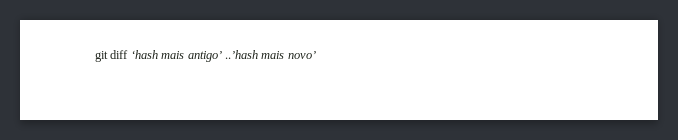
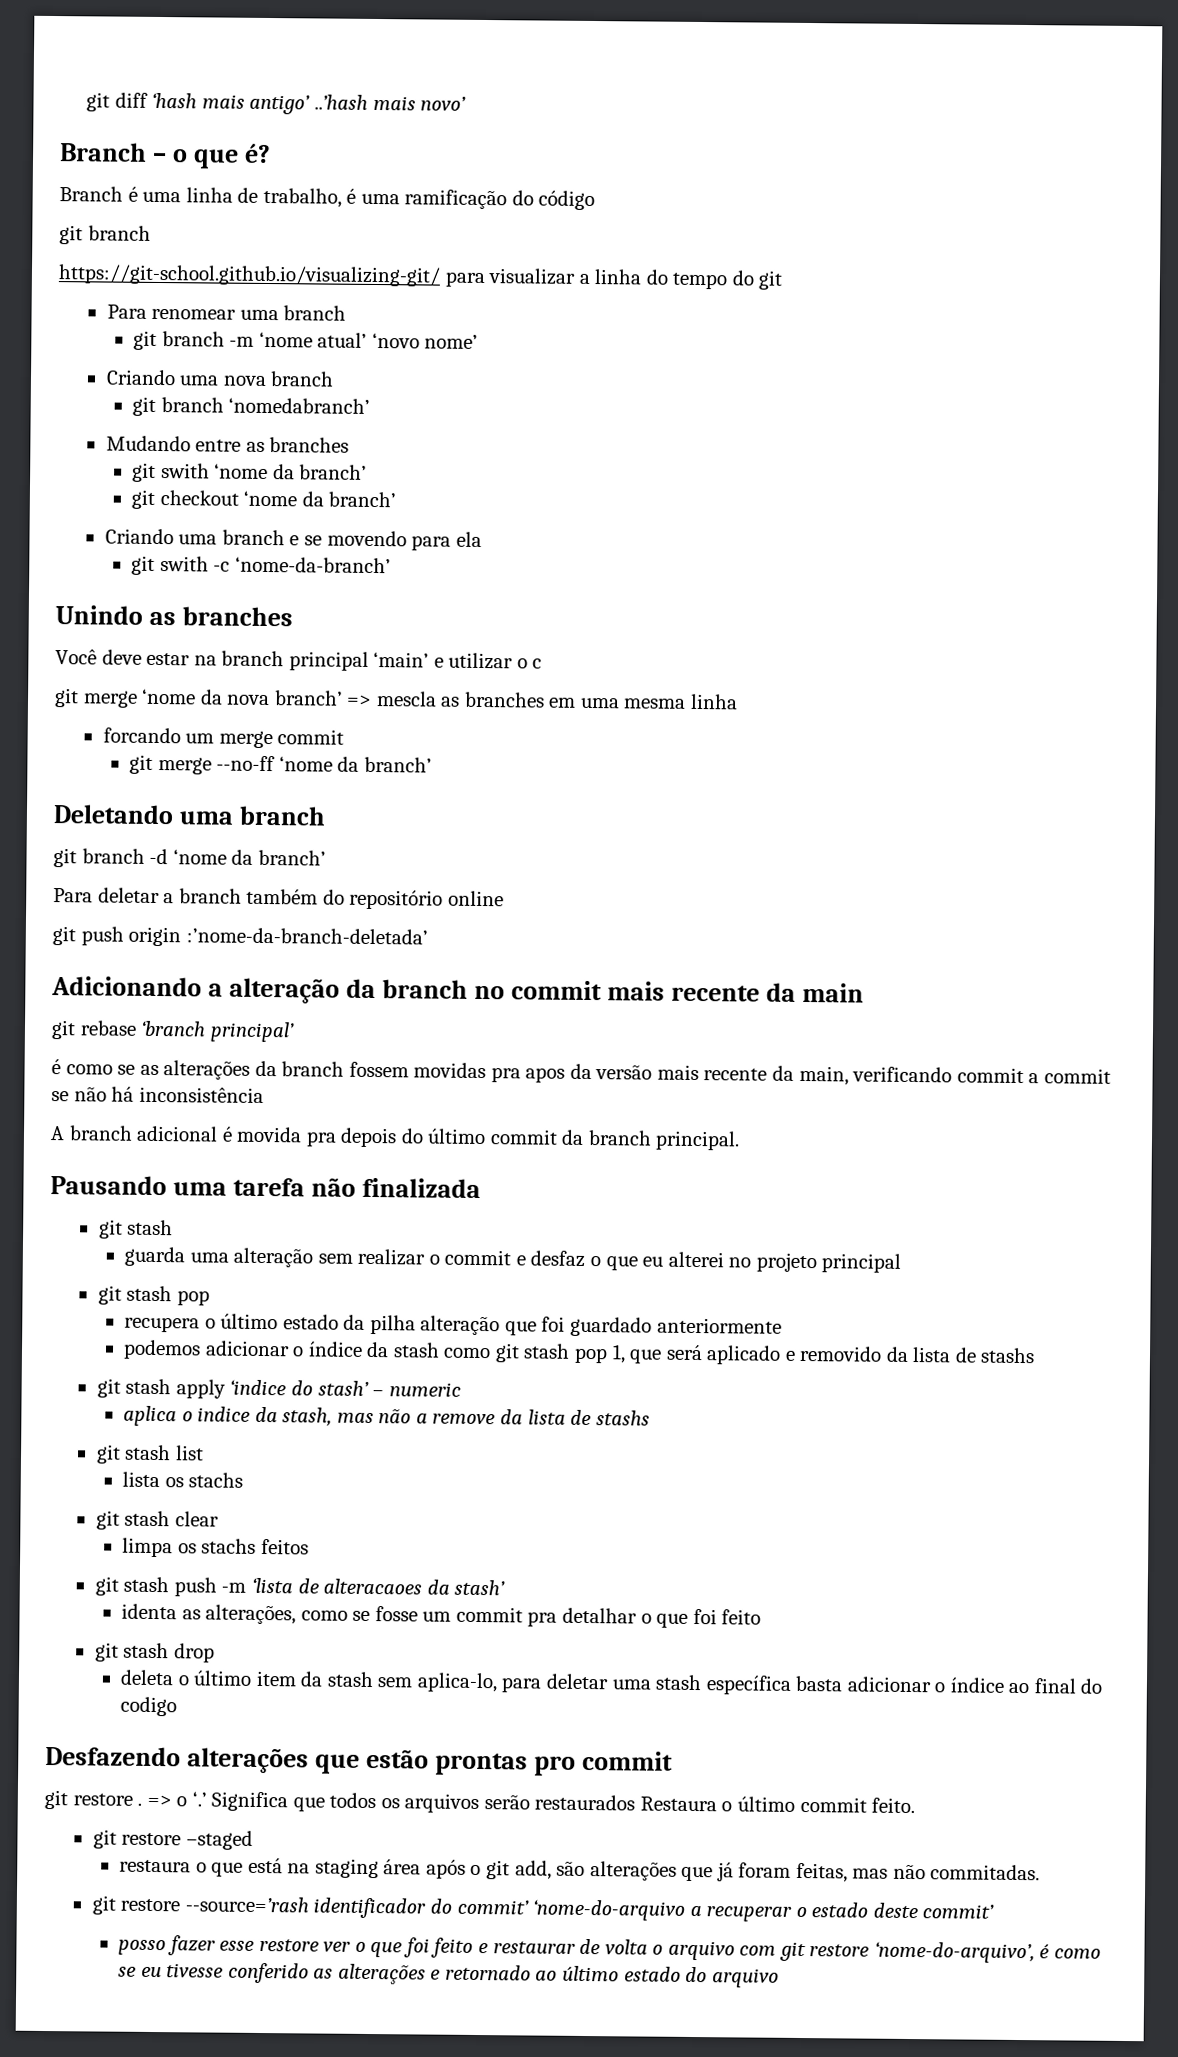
+ Branch – o que é?
+ Branch é uma linha de trabalho, é uma ramificação do código
+ git branch
+ https://git-school.github.io/visualizing-git/ para visualizar a linha do tempo do git
+ Para renomear uma branch
+ git branch -m ‘nome atual’ ‘novo nome’
+ Criando uma nova branch
+ git branch ‘nomedabranch’
+ Mudando entre as branches
+ git swith ‘nome da branch’
+ git checkout ‘nome da branch’
+ Criando uma branch e se movendo para ela
+ git swith -c ‘nome-da-branch’
+ Unindo as branches
+ Você deve estar na branch principal ‘main’ e utilizar o c
+ git merge ‘nome da nova branch’ => mescla as branches em uma mesma linha
+ forcando um merge commit
+ git merge --no-ff ‘nome da branch’
+ Deletando uma branch
+ git branch -d ‘nome da branch’
+ Para deletar a branch também do repositório online
+ git push origin :’nome-da-branch-deletada’
+ Adicionando a alteração da branch no commit mais recente da main
+ git rebase ‘branch principal’
+ é como se as alterações da branch fossem movidas pra apos da versão mais recente da main, verificando commit a commit se não há inconsistência
+ A branch adicional é movida pra depois do último commit da branch principal.
+ Pausando uma tarefa não finalizada
+ git stash
+ guarda uma alteração sem realizar o commit e desfaz o que eu alterei no projeto principal
+ git stash pop
+ recupera o último estado da pilha alteração que foi guardado anteriormente
+ podemos adicionar o índice da stash como git stash pop 1, que será aplicado e removido da lista de stashs
+ git stash apply ‘indice do stash’ – numeric
+ aplica o indice da stash, mas não a remove da lista de stashs
+ git stash list
+ lista os stachs
+ git stash clear
+ limpa os stachs feitos
+ git stash push -m ‘lista de alteracaoes da stash’
+ identa as alterações, como se fosse um commit pra detalhar o que foi feito
+ git stash drop
+ deleta o último item da stash sem aplica-lo, para deletar uma stash específica basta adicionar o índice ao final do codigo
+ Desfazendo alterações que estão prontas pro commit
+ git restore . => o ‘.’ Significa que todos os arquivos serão restaurados Restaura o último commit feito.
+ git restore –staged
+ restaura o que está na staging área após o git add, são alterações que já foram feitas, mas não commitadas.
+ git restore --source=’rash identificador do commit’ ‘nome-do-arquivo a recuperar o estado deste commit’
+ posso fazer esse restore ver o que foi feito e restaurar de volta o arquivo com git restore ‘nome-do-arquivo’, é como se eu tivesse conferido as alterações e retornado ao último estado do arquivo

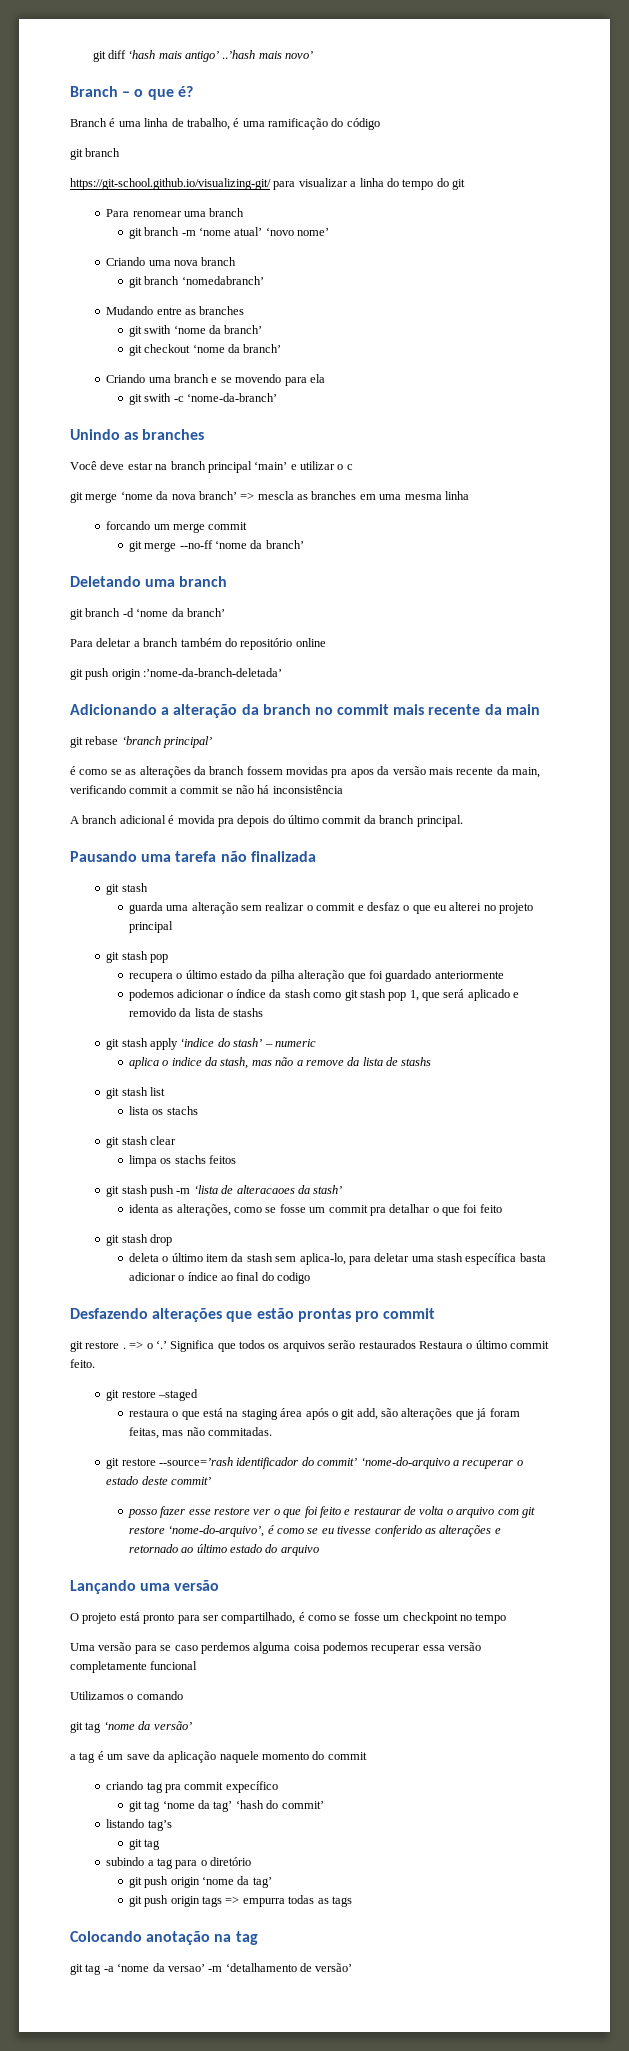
+ Lançando uma versão
+ O projeto está pronto para ser compartilhado, é como se fosse um checkpoint no tempo
+ Uma versão para se caso perdemos alguma coisa podemos recuperar essa versão completamente funcional
+ Utilizamos o comando
+ git tag ‘nome da versão’
+ a tag é um save da aplicação naquele momento do commit
+ criando tag pra commit expecífico
+ git tag ‘nome da tag’ ‘hash do commit’
+ listando tag’s
+ git tag
+ subindo a tag para o diretório
+ git push origin ‘nome da tag’
+ git push origin tags => empurra todas as tags
+ Colocando anotação na tag
+ git tag -a ‘nome da versao’ -m ‘detalhamento de versão’

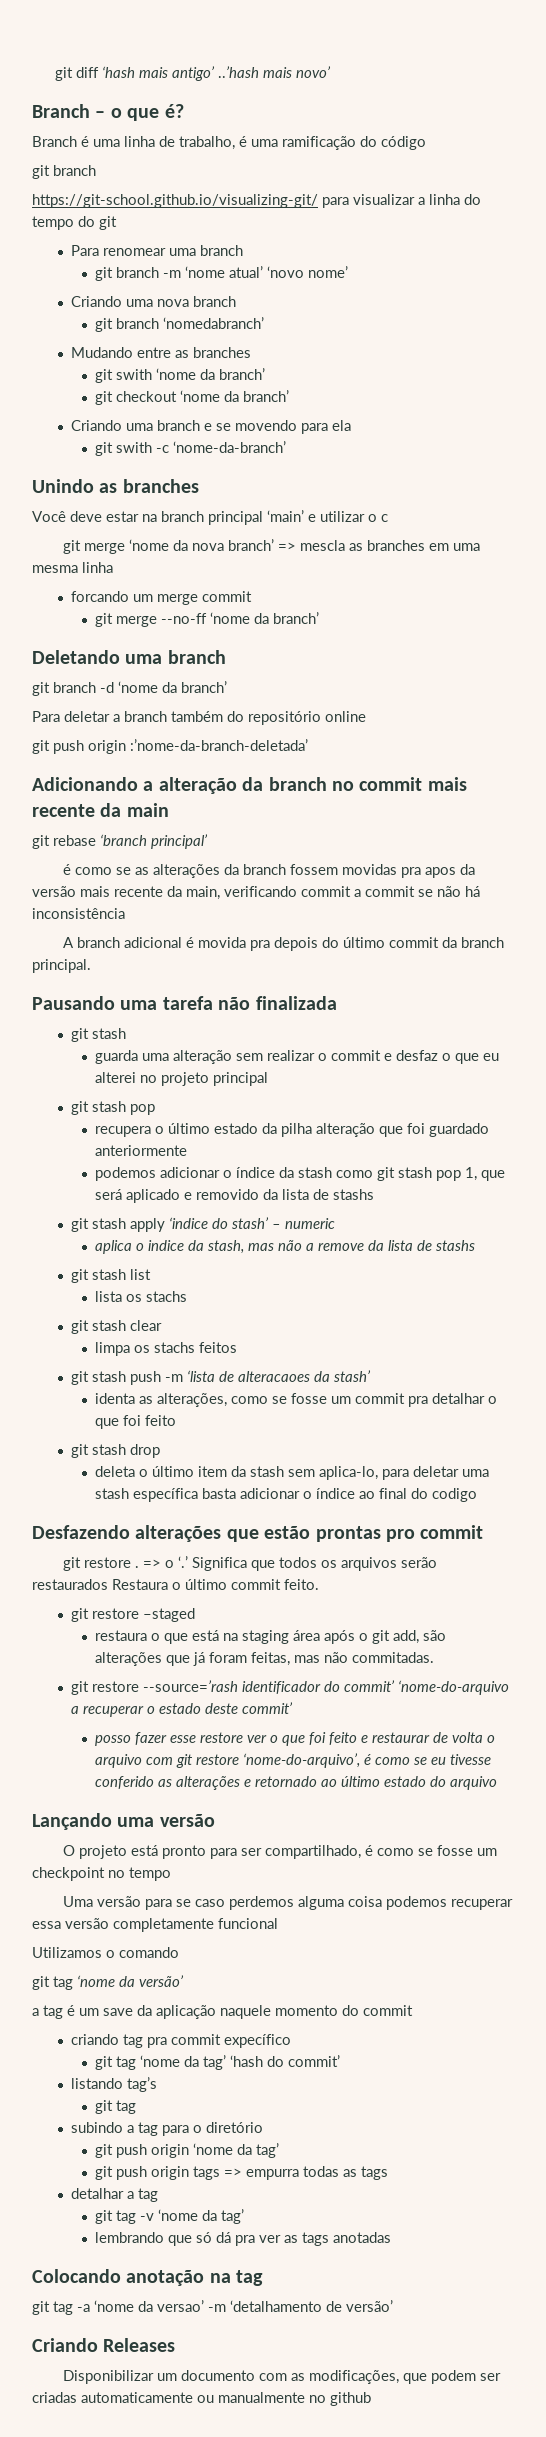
+ detalhar a tag
+ git tag -v ‘nome da tag’
+ lembrando que só dá pra ver as tags anotadas
+ Criando Releases
+ Disponibilizar um documento com as modificações, que podem ser criadas automaticamente ou manualmente no github

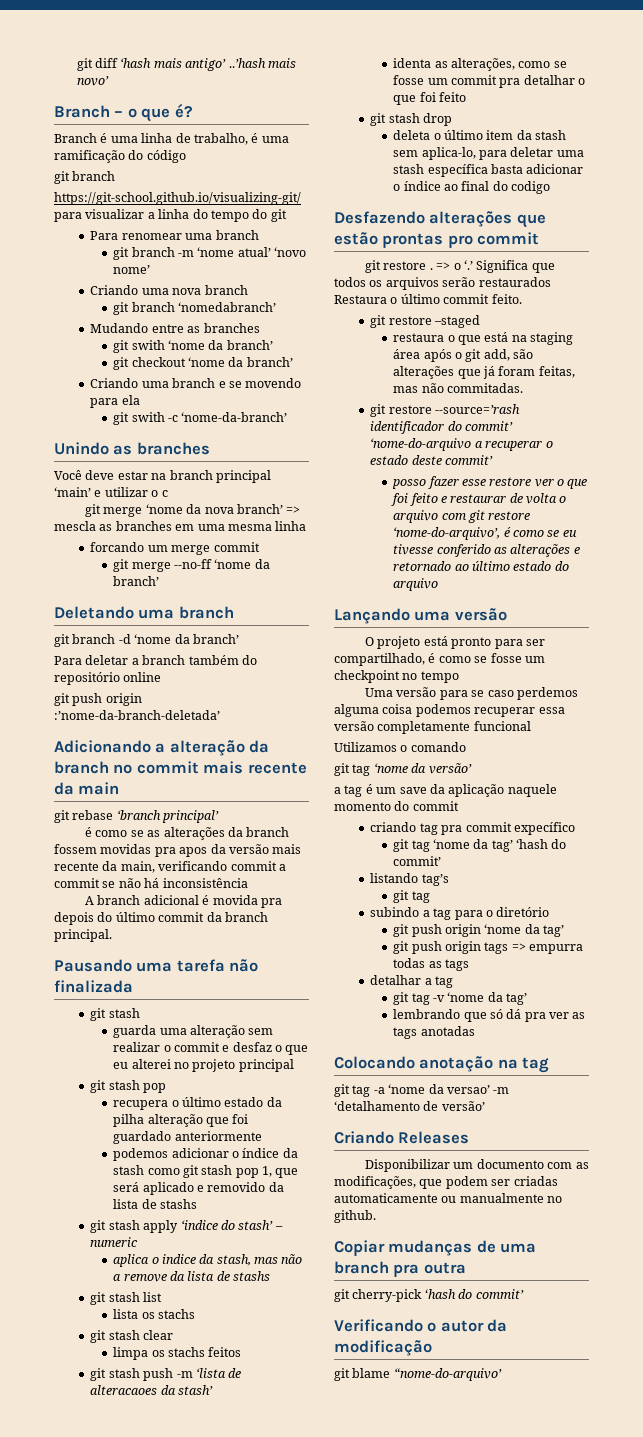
- Disponibilizar um documento com as modificações, que podem ser criadas automaticamente ou manualmente no github
+ Disponibilizar um documento com as modificações, que podem ser criadas automaticamente ou manualmente no github.
+ Copiar mudanças de uma branch pra outra
+ git cherry-pick ‘hash do commit’
+ Verificando o autor da modificação
+ git blame “nome-do-arquivo’

